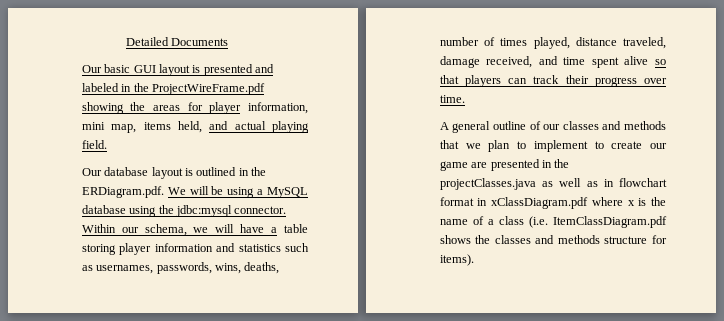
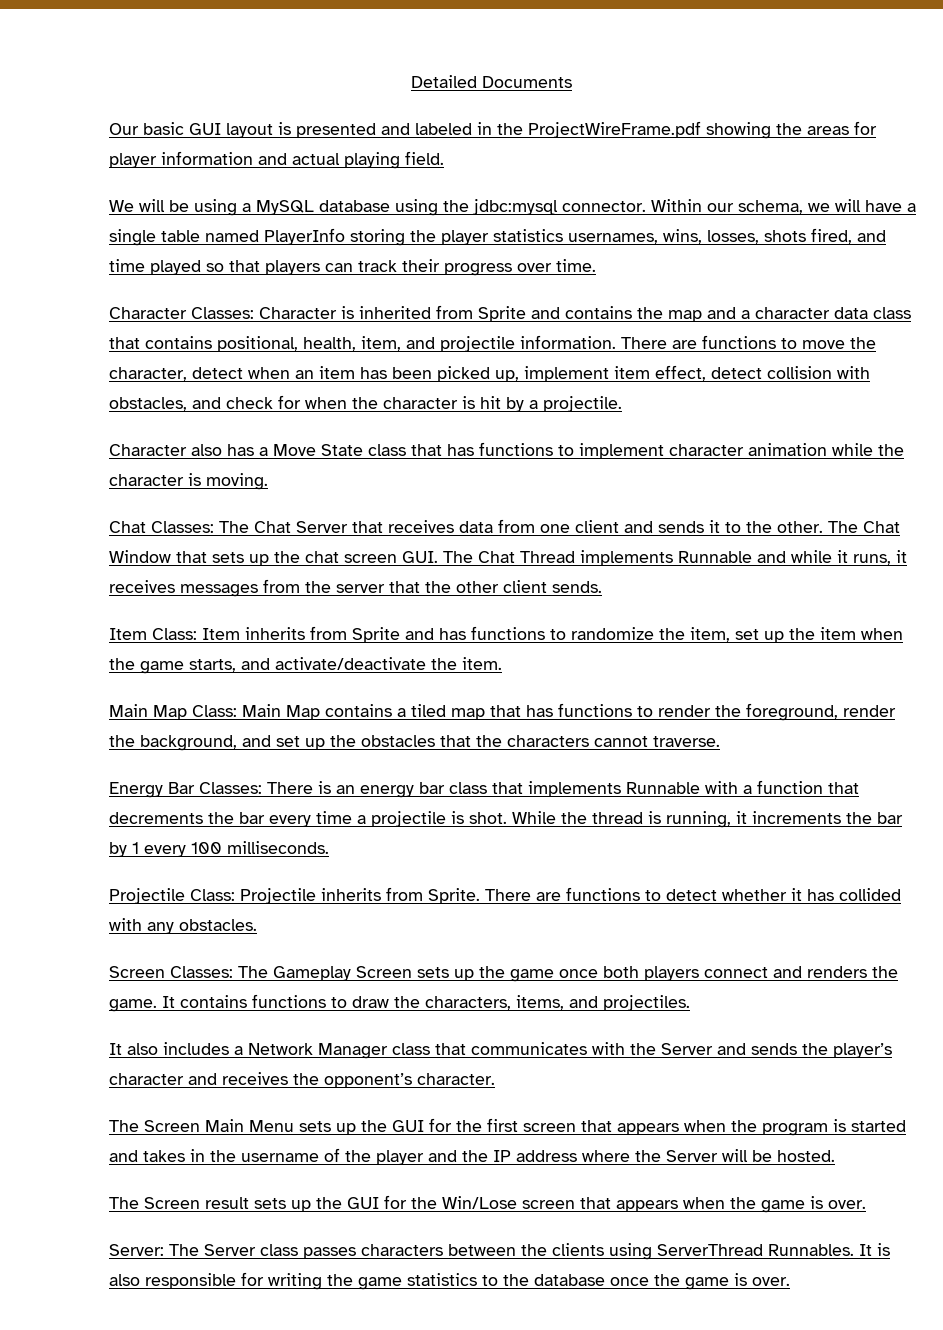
- Our basic GUI layout is presented and labeled in the ProjectWireFrame.pdf showing the areas for player information, mini map, items held, and actual playing field.
+ Our basic GUI layout is presented and labeled in the ProjectWireFrame.pdf showing the areas for player information and actual playing field.
- Our database layout is outlined in the ERDiagram.pdf. We will be using a MySQL database using the jdbc:mysql connector.
+ We will be using a MySQL database using the jdbc:mysql connector.
- Within our schema, we will have a table storing player information and statistics such as usernames, passwords, wins, deaths, number of times played, distance traveled, damage received, and time spent alive so that players can track their progress over time.
+ Within our schema, we will have a single table named PlayerInfo storing the player statistics usernames, wins, losses, shots fired, and time played so that players can track their progress over time.
- A general outline of our classes and methods that we plan to implement to create our game are presented in the projectClasses.java as well as in flowchart format in xClassDiagram.pdf where x is the name of a class (i.e. ItemClassDiagram.pdf shows the classes and methods structure for items).
+ Character Classes: Character is inherited from Sprite and contains the map and a character data class that contains positional, health, item, and projectile information. There are functions to move the character, detect when an item has been picked up, implement item effect, detect collision with obstacles, and check for when the character is hit by a projectile.
+ Character also has a Move State class that has functions to implement character animation while the character is moving.
+ Chat Classes: The Chat Server that receives data from one client and sends it to the other. The Chat Window that sets up the chat screen GUI. The Chat Thread implements Runnable and while it runs, it receives messages from the server that the other client sends.
+ Item Class: Item inherits from Sprite and has functions to randomize the item, set up the item when the game starts, and activate/deactivate the item.
+ Main Map Class: Main Map contains a tiled map that has functions to render the foreground, render the background, and set up the obstacles that the characters cannot traverse.
+ Energy Bar Classes: There is an energy bar class that implements Runnable with a function that decrements the bar every time a projectile is shot. While the thread is running, it increments the bar by 1 every 100 milliseconds.
+ Projectile Class: Projectile inherits from Sprite. There are functions to detect whether it has collided with any obstacles.
+ Screen Classes: The Gameplay Screen sets up the game once both players connect and renders the game. It contains functions to draw the characters, items, and projectiles.
+ It also includes a Network Manager class that communicates with the Server and sends the player’s character and receives the opponent’s character.
+ The Screen Main Menu sets up the GUI for the first screen that appears when the program is started and takes in the username of the player and the IP address where the Server will be hosted.
+ The Screen result sets up the GUI for the Win/Lose screen that appears when the game is over.
+ Server: The Server class passes characters between the clients using ServerThread Runnables. It is also responsible for writing the game statistics to the database once the game is over.

